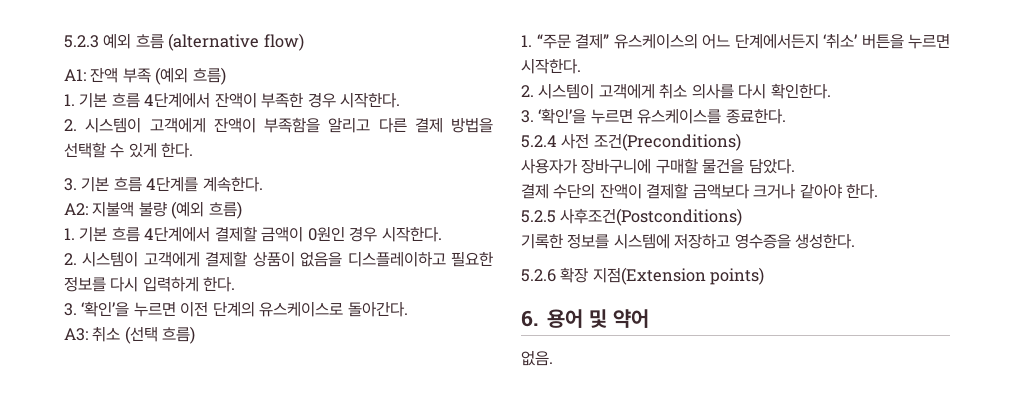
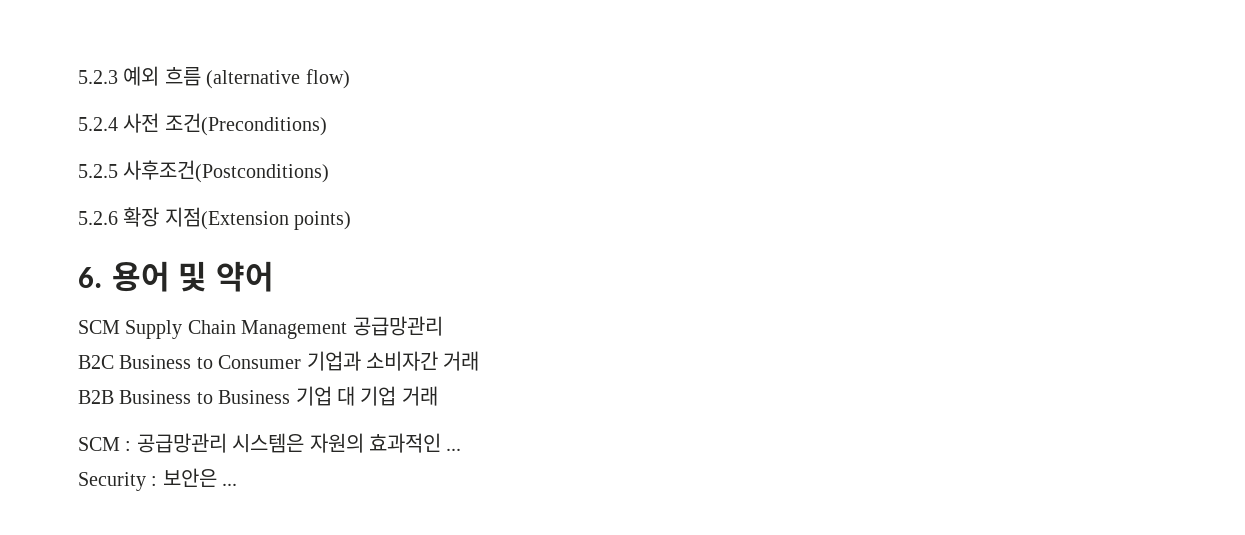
- A1: 잔액 부족 (예외 흐름)
- 1. 기본 흐름 4단계에서 잔액이 부족한 경우 시작한다.
- 2. 시스템이 고객에게 잔액이 부족함을 알리고 다른 결제 방법을 선택할 수 있게 한다.
- 3. 기본 흐름 4단계를 계속한다.
- A2: 지불액 불량 (예외 흐름)
- 1. 기본 흐름 4단계에서 결제할 금액이 0원인 경우 시작한다.
- 2. 시스템이 고객에게 결제할 상품이 없음을 디스플레이하고 필요한 정보를 다시 입력하게 한다.
- 3. ‘확인’을 누르면 이전 단계의 유스케이스로 돌아간다.
- A3: 취소 (선택 흐름)
- 1. “주문 결제” 유스케이스의 어느 단계에서든지 ‘취소’ 버튼을 누르면 시작한다.
- 2. 시스템이 고객에게 취소 의사를 다시 확인한다.
- 3. ‘확인’을 누르면 유스케이스를 종료한다.
  5.2.4 사전 조건(Preconditions)
- 사용자가 장바구니에 구매할 물건을 담았다.
- 결제 수단의 잔액이 결제할 금액보다 크거나 같아야 한다.
  5.2.5 사후조건(Postconditions)
- 기록한 정보를 시스템에 저장하고 영수증을 생성한다.
- 없음.
+ SCM Supply Chain Management 공급망관리
+ B2C Business to Consumer 기업과 소비자간 거래
+ B2B Business to Business 기업 대 기업 거래
+ SCM : 공급망관리 시스템은 자원의 효과적인 ...
+ Security : 보안은 ...

